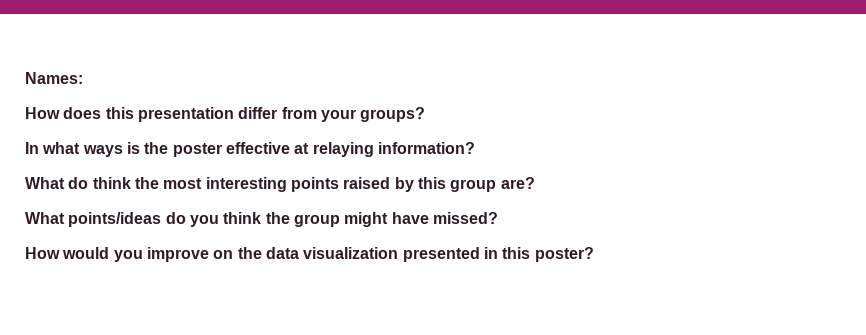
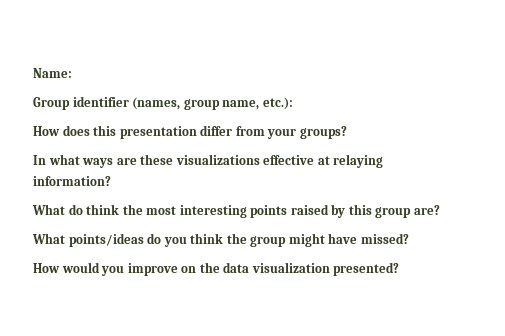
- Names:
+ Name:
+ Group identifier (names, group name, etc.):
- In what ways is the poster effective at relaying information?
+ In what ways are these visualizations effective at relaying information?
- How would you improve on the data visualization presented in this poster?
+ How would you improve on the data visualization presented?

